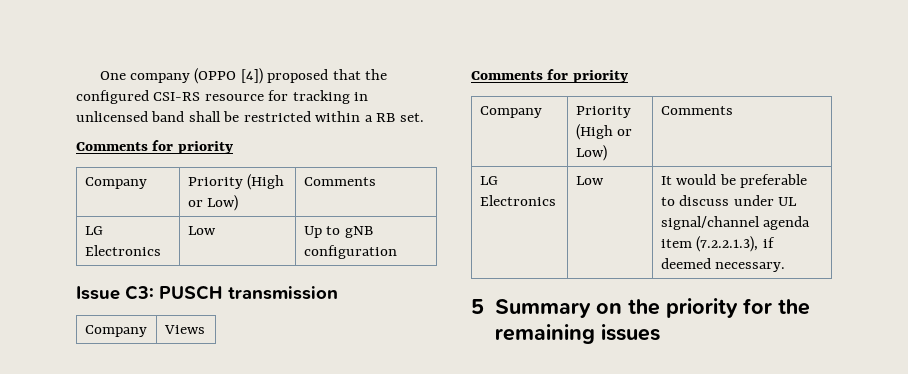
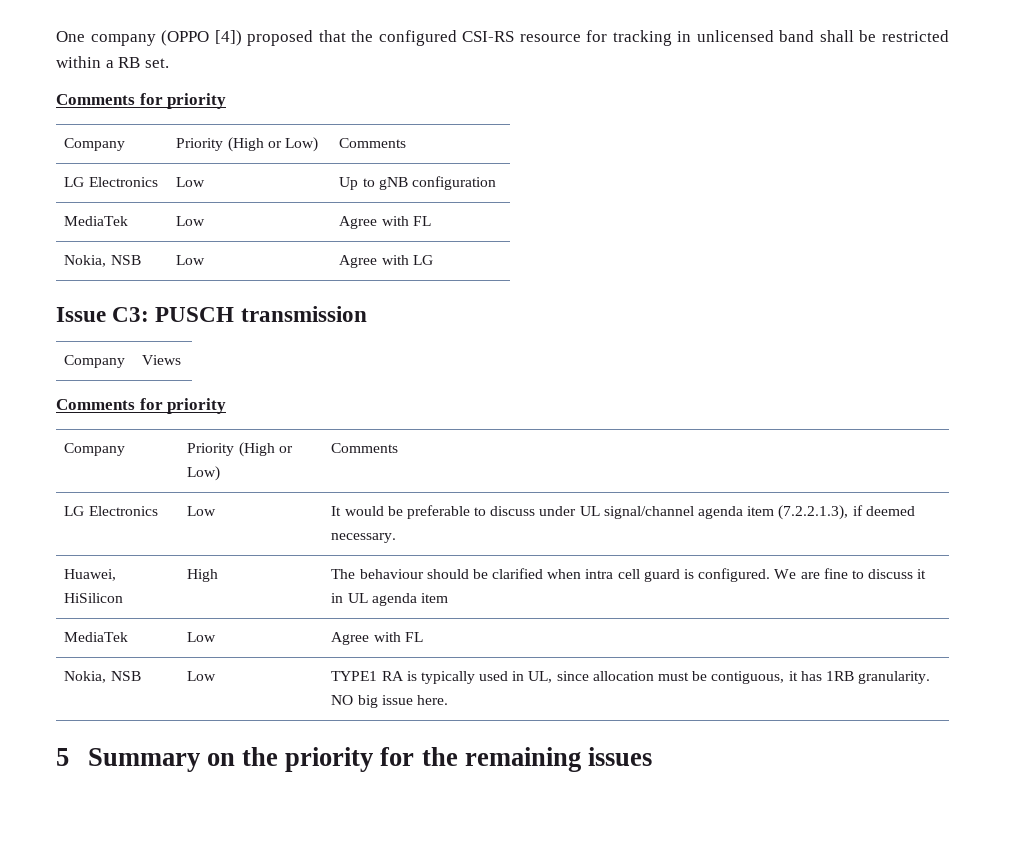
  LG Electronics | Low | Up to gNB configuration
+ MediaTek | Low | Agree with FL
+ Nokia, NSB | Low | Agree with LG
+ Huawei, HiSilicon | High | The behaviour should be clarified when intra cell guard is configured. We are fine to discuss it in UL agenda item
+ MediaTek | Low | Agree with FL
+ Nokia, NSB | Low | TYPE1 RA is typically used in UL, since allocation must be contiguous, it has 1RB granularity. NO big issue here.

